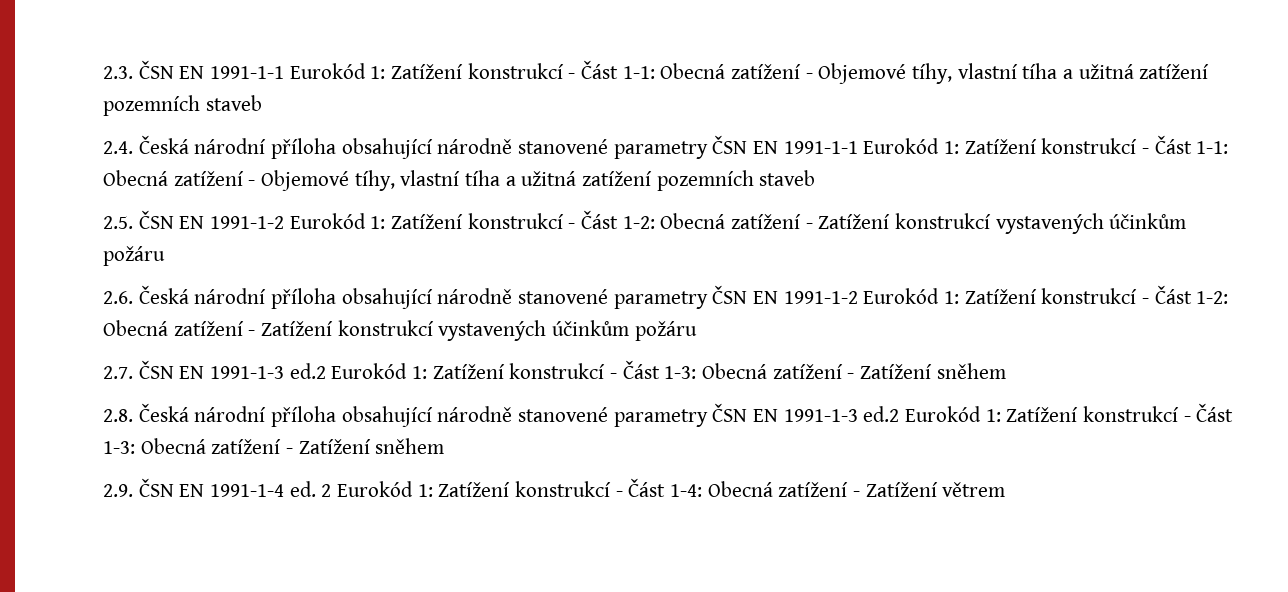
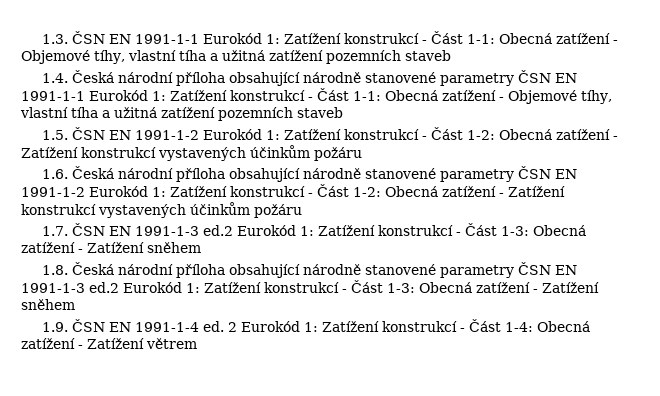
- 2.3. ČSN EN 1991-1-1 Eurokód 1: Zatížení konstrukcí - Část 1-1: Obecná zatížení - Objemové tíhy, vlastní tíha a užitná zatížení pozemních staveb
+ 1.3. ČSN EN 1991-1-1 Eurokód 1: Zatížení konstrukcí - Část 1-1: Obecná zatížení - Objemové tíhy, vlastní tíha a užitná zatížení pozemních staveb
- 2.4. Česká národní příloha obsahující národně stanovené parametry ČSN EN 1991-1-1 Eurokód 1: Zatížení konstrukcí - Část 1-1: Obecná zatížení - Objemové tíhy, vlastní tíha a užitná zatížení pozemních staveb
+ 1.4. Česká národní příloha obsahující národně stanovené parametry ČSN EN 1991-1-1 Eurokód 1: Zatížení konstrukcí - Část 1-1: Obecná zatížení - Objemové tíhy, vlastní tíha a užitná zatížení pozemních staveb
- 2.5. ČSN EN 1991-1-2 Eurokód 1: Zatížení konstrukcí - Část 1-2: Obecná zatížení - Zatížení konstrukcí vystavených účinkům požáru
+ 1.5. ČSN EN 1991-1-2 Eurokód 1: Zatížení konstrukcí - Část 1-2: Obecná zatížení - Zatížení konstrukcí vystavených účinkům požáru
- 2.6. Česká národní příloha obsahující národně stanovené parametry ČSN EN 1991-1-2 Eurokód 1: Zatížení konstrukcí - Část 1-2: Obecná zatížení - Zatížení konstrukcí vystavených účinkům požáru
+ 1.6. Česká národní příloha obsahující národně stanovené parametry ČSN EN 1991-1-2 Eurokód 1: Zatížení konstrukcí - Část 1-2: Obecná zatížení - Zatížení konstrukcí vystavených účinkům požáru
- 2.7. ČSN EN 1991-1-3 ed.2 Eurokód 1: Zatížení konstrukcí - Část 1-3: Obecná zatížení - Zatížení sněhem
+ 1.7. ČSN EN 1991-1-3 ed.2 Eurokód 1: Zatížení konstrukcí - Část 1-3: Obecná zatížení - Zatížení sněhem
- 2.8. Česká národní příloha obsahující národně stanovené parametry ČSN EN 1991-1-3 ed.2 Eurokód 1: Zatížení konstrukcí - Část 1-3: Obecná zatížení - Zatížení sněhem
+ 1.8. Česká národní příloha obsahující národně stanovené parametry ČSN EN 1991-1-3 ed.2 Eurokód 1: Zatížení konstrukcí - Část 1-3: Obecná zatížení - Zatížení sněhem
- 2.9. ČSN EN 1991-1-4 ed. 2 Eurokód 1: Zatížení konstrukcí - Část 1-4: Obecná zatížení - Zatížení větrem
+ 1.9. ČSN EN 1991-1-4 ed. 2 Eurokód 1: Zatížení konstrukcí - Část 1-4: Obecná zatížení - Zatížení větrem

